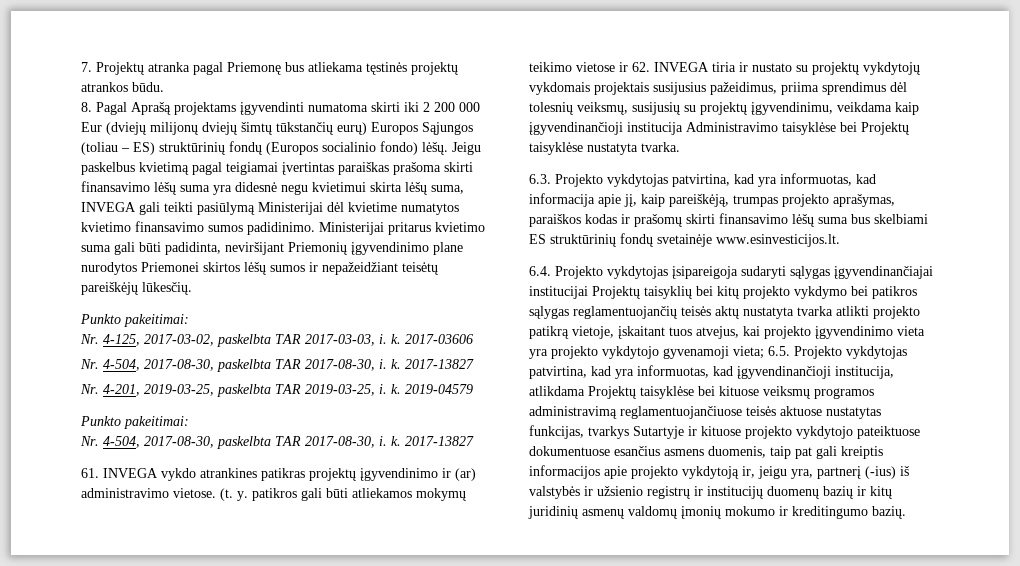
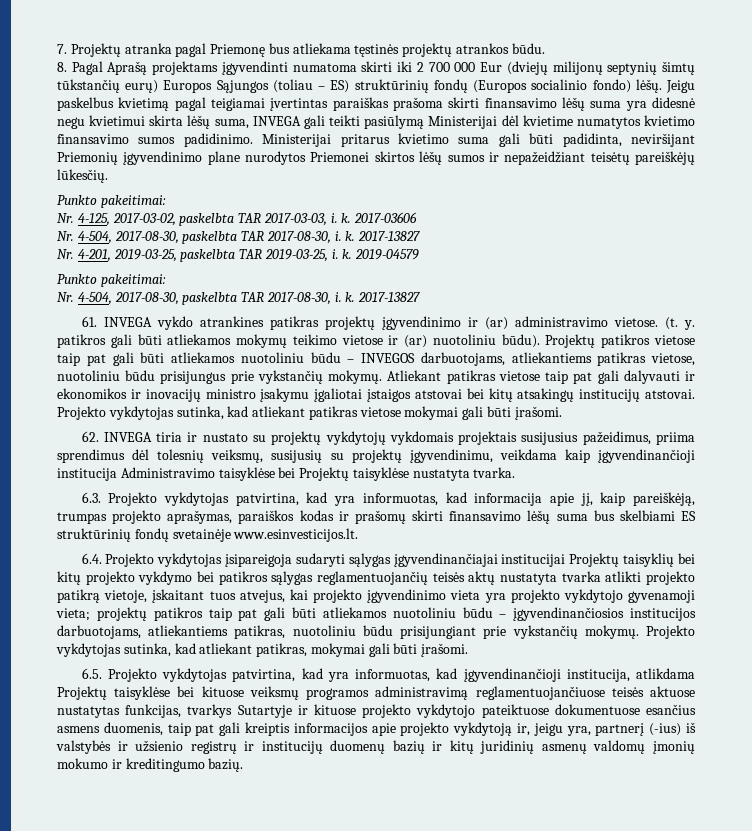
- 8. Pagal Aprašą projektams įgyvendinti numatoma skirti iki 2 200 000 Eur (dviejų milijonų dviejų šimtų tūkstančių eurų) Europos Sąjungos (toliau – ES) struktūrinių fondų (Europos socialinio fondo) lėšų.
+ 8. Pagal Aprašą projektams įgyvendinti numatoma skirti iki 2 700 000 Eur (dviejų milijonų septynių šimtų tūkstančių eurų) Europos Sąjungos (toliau – ES) struktūrinių fondų (Europos socialinio fondo) lėšų.
- (t. y. patikros gali būti atliekamos mokymų teikimo vietose ir 62. INVEGA tiria ir nustato su projektų vykdytojų vykdomais projektais susijusius pažeidimus, priima sprendimus dėl tolesnių veiksmų, susijusių su projektų įgyvendinimu, veikdama kaip įgyvendinančioji institucija Administravimo taisyklėse bei Projektų taisyklėse nustatyta tvarka.
+ (t. y. patikros gali būti atliekamos mokymų teikimo vietose ir (ar) nuotoliniu būdu). Projektų patikros vietose taip pat gali būti atliekamos nuotoliniu būdu – INVEGOS darbuotojams, atliekantiems patikras vietose, nuotoliniu būdu prisijungus prie vykstančių mokymų. Atliekant patikras vietose taip pat gali dalyvauti ir ekonomikos ir inovacijų ministro įsakymu įgaliotai įstaigos atstovai bei kitų atsakingų institucijų atstovai. Projekto vykdytojas sutinka, kad atliekant patikras vietose mokymai gali būti įrašomi.
+ 62. INVEGA tiria ir nustato su projektų vykdytojų vykdomais projektais susijusius pažeidimus, priima sprendimus dėl tolesnių veiksmų, susijusių su projektų įgyvendinimu, veikdama kaip įgyvendinančioji institucija Administravimo taisyklėse bei Projektų taisyklėse nustatyta tvarka.
- 6.4. Projekto vykdytojas įsipareigoja sudaryti sąlygas įgyvendinančiajai institucijai Projektų taisyklių bei kitų projekto vykdymo bei patikros sąlygas reglamentuojančių teisės aktų nustatyta tvarka atlikti projekto patikrą vietoje, įskaitant tuos atvejus, kai projekto įgyvendinimo vieta yra projekto vykdytojo gyvenamoji vieta; 6.5. Projekto vykdytojas patvirtina, kad yra informuotas, kad įgyvendinančioji institucija, atlikdama Projektų taisyklėse bei kituose veiksmų programos administravimą reglamentuojančiuose teisės aktuose nustatytas funkcijas, tvarkys Sutartyje ir kituose projekto vykdytojo pateiktuose dokumentuose esančius asmens duomenis, taip pat gali kreiptis informacijos apie projekto vykdytoją ir, jeigu yra, partnerį (-ius) iš valstybės ir užsienio registrų ir institucijų duomenų bazių ir kitų juridinių asmenų valdomų įmonių mokumo ir kreditingumo bazių.
+ 6.4. Projekto vykdytojas įsipareigoja sudaryti sąlygas įgyvendinančiajai institucijai Projektų taisyklių bei kitų projekto vykdymo bei patikros sąlygas reglamentuojančių teisės aktų nustatyta tvarka atlikti projekto patikrą vietoje, įskaitant tuos atvejus, kai projekto įgyvendinimo vieta yra projekto vykdytojo gyvenamoji vieta; projektų patikros taip pat gali būti atliekamos nuotoliniu būdu – įgyvendinančiosios institucijos darbuotojams, atliekantiems patikras, nuotoliniu būdu prisijungiant prie vykstančių mokymų. Projekto vykdytojas sutinka, kad atliekant patikras, mokymai gali būti įrašomi.
+ 6.5. Projekto vykdytojas patvirtina, kad yra informuotas, kad įgyvendinančioji institucija, atlikdama Projektų taisyklėse bei kituose veiksmų programos administravimą reglamentuojančiuose teisės aktuose nustatytas funkcijas, tvarkys Sutartyje ir kituose projekto vykdytojo pateiktuose dokumentuose esančius asmens duomenis, taip pat gali kreiptis informacijos apie projekto vykdytoją ir, jeigu yra, partnerį (-ius) iš valstybės ir užsienio registrų ir institucijų duomenų bazių ir kitų juridinių asmenų valdomų įmonių mokumo ir kreditingumo bazių.

